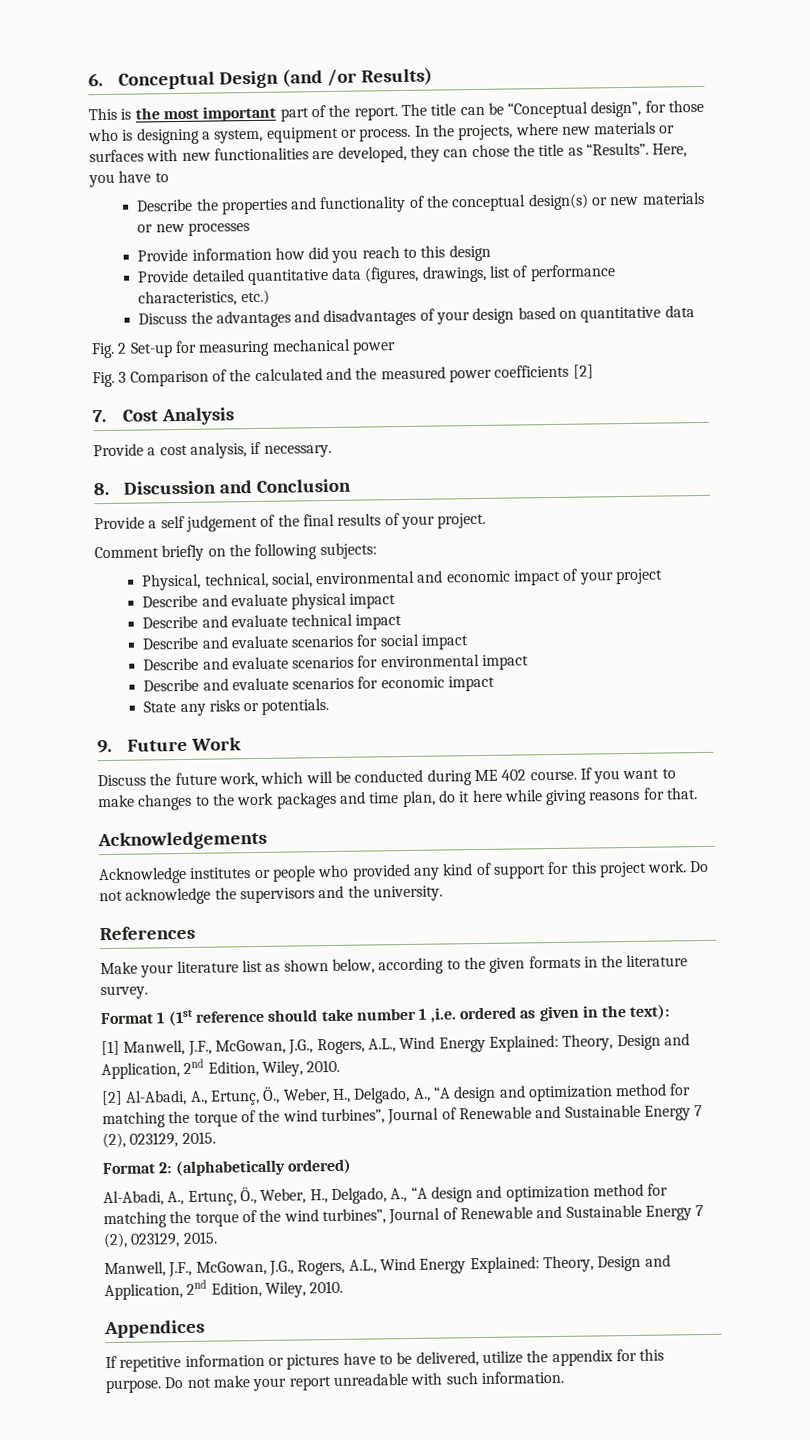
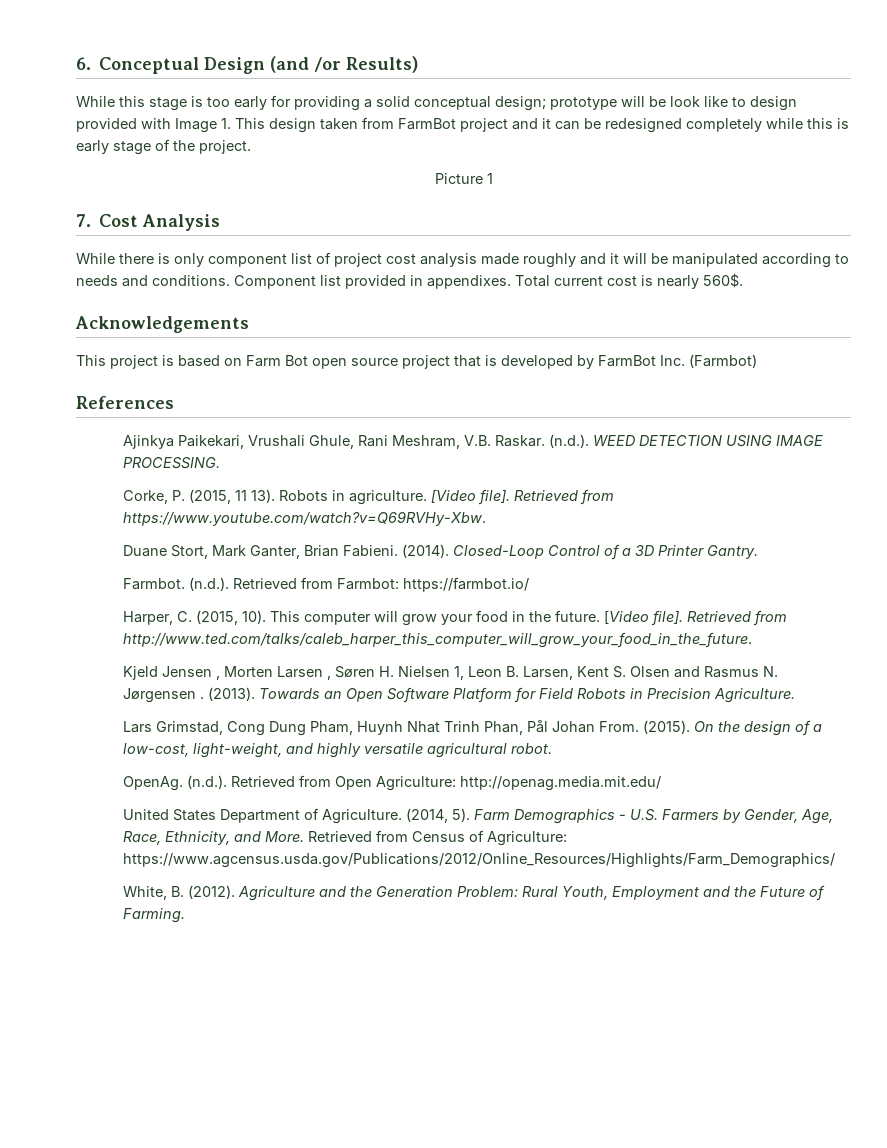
- This is the most important part of the report. The title can be “Conceptual design”, for those who is designing a system, equipment or process. In the projects, where new materials or surfaces with new functionalities are developed, they can chose the title as “Results”. Here, you have to
- Describe the properties and functionality of the conceptual design(s) or new materials or new processes
- Provide information how did you reach to this design
- Provide detailed quantitative data (figures, drawings, list of performance characteristics, etc.)
- Discuss the advantages and disadvantages of your design based on quantitative data
- Fig. 2 Set-up for measuring mechanical power
- Fig. 3 Comparison of the calculated and the measured power coefficients [2]
+ While this stage is too early for providing a solid conceptual design; prototype will be look like to design provided with Image 1. This design taken from FarmBot project and it can be redesigned completely while this is early stage of the project.
+ Picture 1
  7. Cost Analysis
- Provide a cost analysis, if necessary.
- 8. Discussion and Conclusion
- Provide a self judgement of the final results of your project.
- Comment briefly on the following subjects:
- Physical, technical, social, environmental and economic impact of your project
- Describe and evaluate physical impact
- Describe and evaluate technical impact
- Describe and evaluate scenarios for social impact
- Describe and evaluate scenarios for environmental impact
- Describe and evaluate scenarios for economic impact
- State any risks or potentials.
- 9. Future Work
- Discuss the future work, which will be conducted during ME 402 course. If you want to make changes to the work packages and time plan, do it here while giving reasons for that.
+ While there is only component list of project cost analysis made roughly and it will be manipulated according to needs and conditions. Component list provided in appendixes. Total current cost is nearly 560$.
  Acknowledgements
- Acknowledge institutes or people who provided any kind of support for this project work. Do not acknowledge the supervisors and the university.
+ This project is based on Farm Bot open source project that is developed by FarmBot Inc. (Farmbot)
  References
- Make your literature list as shown below, according to the given formats in the literature survey.
- Format 1 (1st reference should take number 1 ,i.e. ordered as given in the text):
- [1] Manwell, J.F., McGowan, J.G., Rogers, A.L., Wind Energy Explained: Theory, Design and Application, 2nd Edition, Wiley, 2010.
- [2] Al-Abadi, A., Ertunç, Ö., Weber, H., Delgado, A., “A design and optimization method for matching the torque of the wind turbines”, Journal of Renewable and Sustainable Energy 7 (2), 023129, 2015.
- Format 2: (alphabetically ordered)
- Al-Abadi, A., Ertunç, Ö., Weber, H., Delgado, A., “A design and optimization method for matching the torque of the wind turbines”, Journal of Renewable and Sustainable Energy 7 (2), 023129, 2015.
- Manwell, J.F., McGowan, J.G., Rogers, A.L., Wind Energy Explained: Theory, Design and Application, 2nd Edition, Wiley, 2010.
- Appendices
- If repetitive information or pictures have to be delivered, utilize the appendix for this purpose. Do not make your report unreadable with such information.
+ Ajinkya Paikekari, Vrushali Ghule, Rani Meshram, V.B. Raskar. (n.d.). WEED DETECTION USING IMAGE PROCESSING.
+ Corke, P. (2015, 11 13). Robots in agriculture. [Video file]. Retrieved from https://www.youtube.com/watch?v=Q69RVHy-Xbw.
+ Duane Stort, Mark Ganter, Brian Fabieni. (2014). Closed-Loop Control of a 3D Printer Gantry.
+ Farmbot. (n.d.). Retrieved from Farmbot: https://farmbot.io/
+ Harper, C. (2015, 10). This computer will grow your food in the future. [Video file]. Retrieved from http://www.ted.com/talks/caleb_harper_this_computer_will_grow_your_food_in_the_future.
+ Kjeld Jensen , Morten Larsen , Søren H. Nielsen 1, Leon B. Larsen, Kent S. Olsen and Rasmus N. Jørgensen . (2013). Towards an Open Software Platform for Field Robots in Precision Agriculture.
+ Lars Grimstad, Cong Dung Pham, Huynh Nhat Trinh Phan, Pål Johan From. (2015). On the design of a low-cost, light-weight, and highly versatile agricultural robot.
+ OpenAg. (n.d.). Retrieved from Open Agriculture: http://openag.media.mit.edu/
+ United States Department of Agriculture. (2014, 5). Farm Demographics - U.S. Farmers by Gender, Age, Race, Ethnicity, and More. Retrieved from Census of Agriculture: https://www.agcensus.usda.gov/Publications/2012/Online_Resources/Highlights/Farm_Demographics/
+ White, B. (2012). Agriculture and the Generation Problem: Rural Youth, Employment and the Future of Farming.

